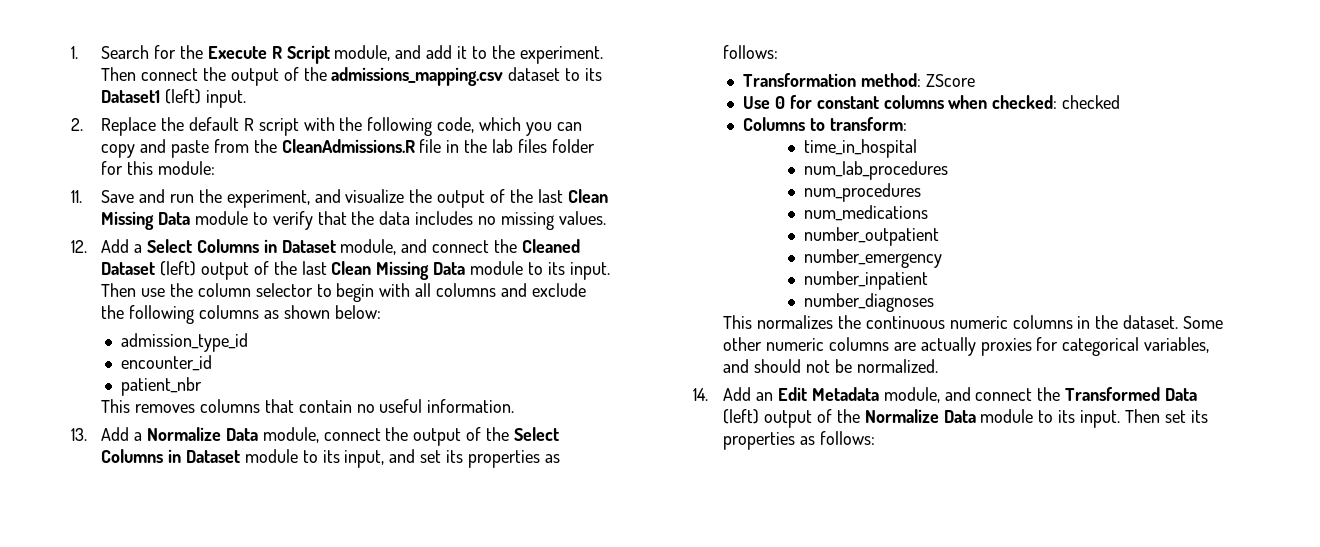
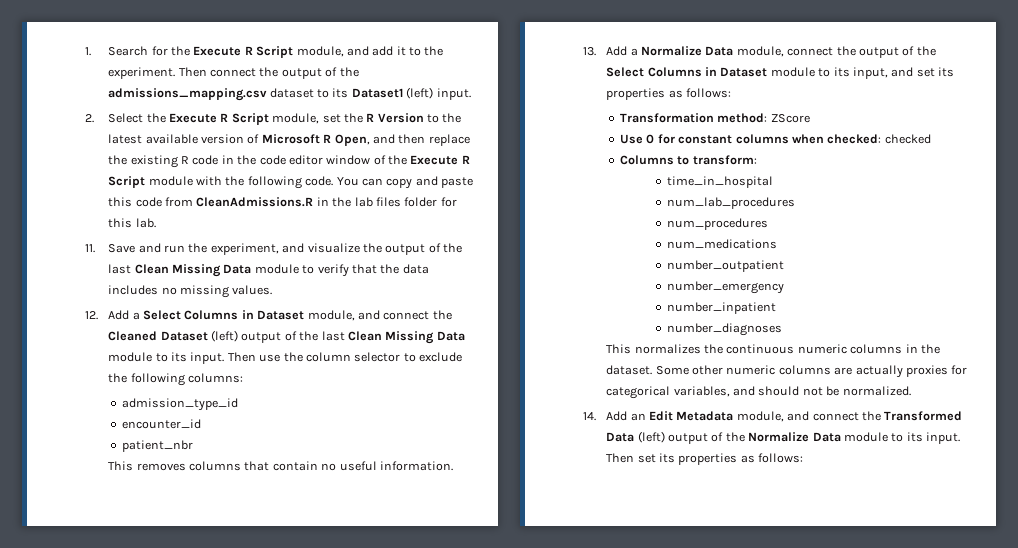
- 2. Replace the default R script with the following code, which you can copy and paste from the CleanAdmissions.R file in the lab files folder for this module:
+ 2. Select the Execute R Script module, set the R Version to the latest available version of Microsoft R Open, and then replace the existing R code in the code editor window of the Execute R Script module with the following code. You can copy and paste this code from CleanAdmissions.R in the lab files folder for this lab.
- Then use the column selector to begin with all columns and exclude the following columns as shown below:
+ Then use the column selector to exclude the following columns:

